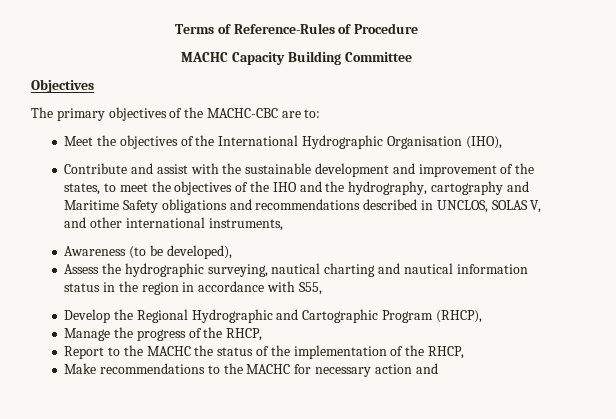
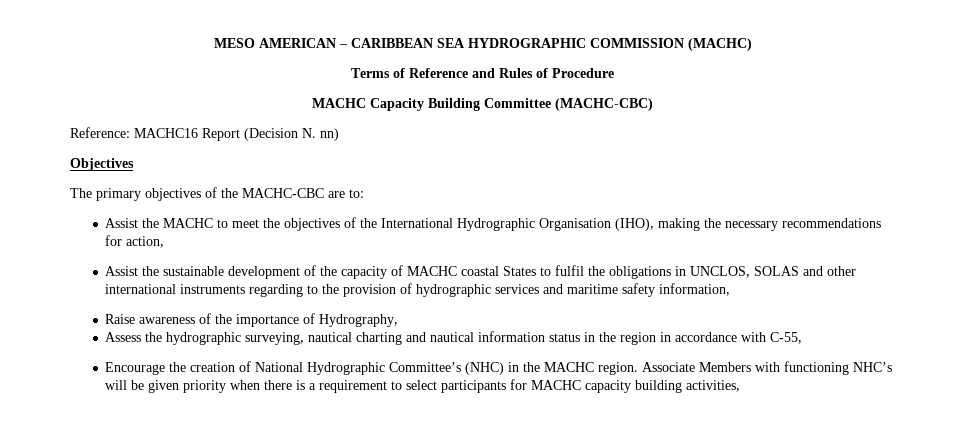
- Terms of Reference-Rules of Procedure
+ MESO AMERICAN – CARIBBEAN SEA HYDROGRAPHIC COMMISSION (MACHC)
+ Terms of Reference and Rules of Procedure
- MACHC Capacity Building Committee
+ MACHC Capacity Building Committee (MACHC-CBC)
+ Reference: MACHC16 Report (Decision N. nn)
- Meet the objectives of the International Hydrographic Organisation (IHO),
- Contribute and assist with the sustainable development and improvement of the states, to meet the objectives of the IHO and the hydrography, cartography and Maritime Safety obligations and recommendations described in UNCLOS, SOLAS V, and other international instruments,
- Awareness (to be developed),
+ Assist the MACHC to meet the objectives of the International Hydrographic Organisation (IHO), making the necessary recommendations for action,
+ Assist the sustainable development of the capacity of MACHC coastal States to fulfil the obligations in UNCLOS, SOLAS and other international instruments regarding to the provision of hydrographic services and maritime safety information,
+ Raise awareness of the importance of Hydrography,
- Assess the hydrographic surveying, nautical charting and nautical information status in the region in accordance with S55,
- Develop the Regional Hydrographic and Cartographic Program (RHCP),
- Manage the progress of the RHCP,
- Report to the MACHC the status of the implementation of the RHCP,
- Make recommendations to the MACHC for necessary action and
+ Assess the hydrographic surveying, nautical charting and nautical information status in the region in accordance with C-55,
+ Encourage the creation of National Hydrographic Committee’s (NHC) in the MACHC region. Associate Members with functioning NHC’s will be given priority when there is a requirement to select participants for MACHC capacity building activities,

